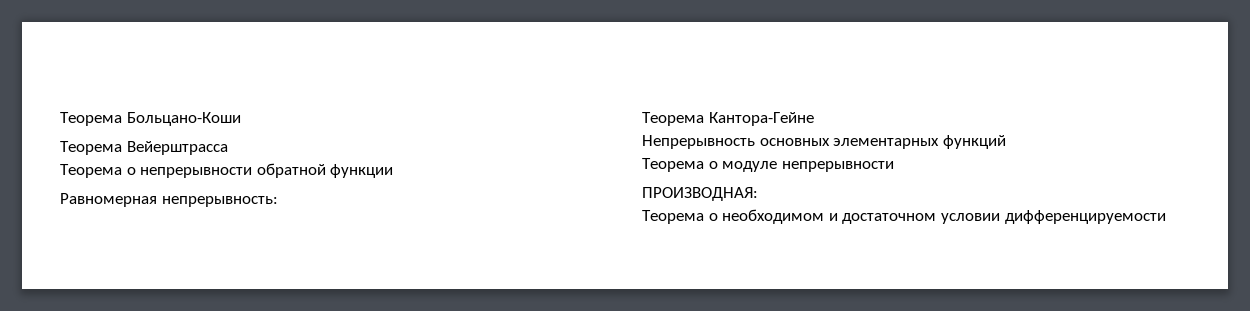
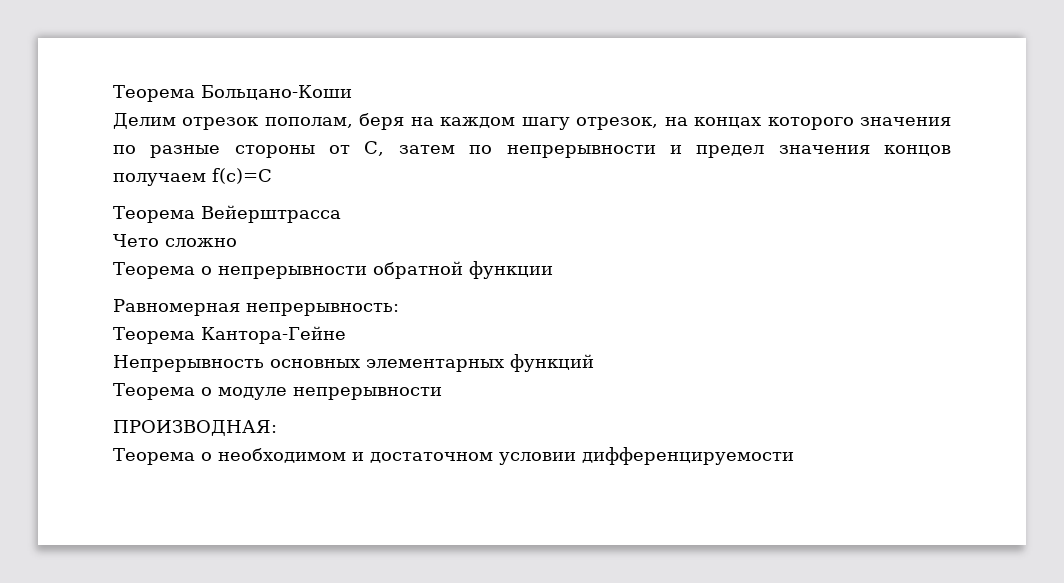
+ Делим отрезок пополам, беря на каждом шагу отрезок, на концах которого значения по разные стороны от C, затем по непрерывности и предел значения концов получаем f(c)=C
+ Чето сложно

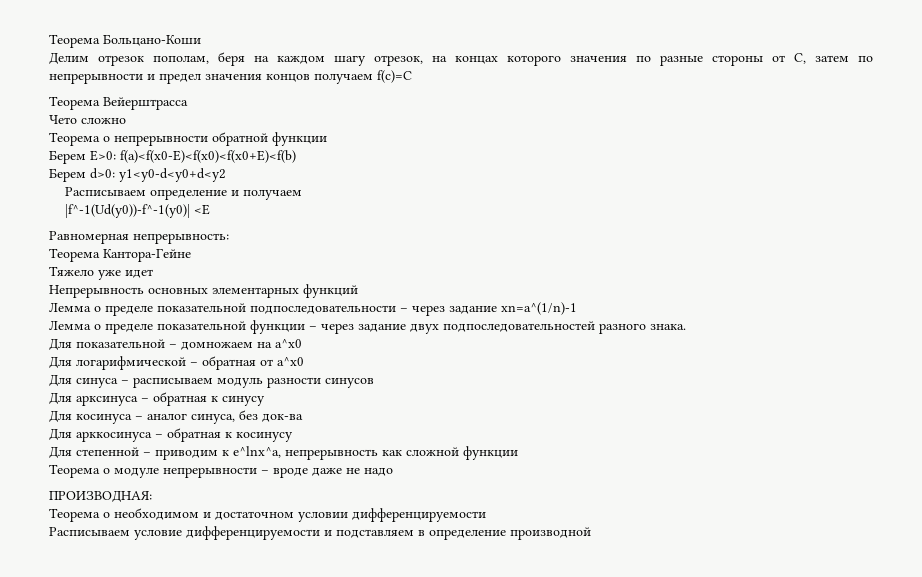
+ Берем E>0: f(a)<f(x0-E)<f(x0)<f(x0+E)<f(b)
+ Берем d>0: y1<y0-d<y0+d<y2
+ Расписываем определение и получаем
+ |f^-1(Ud(y0))-f^-1(y0)| <E
+ Тяжело уже идет
+ Лемма о пределе показательной подпоследовательности – через задание xn=a^(1/n)-1
+ Лемма о пределе показательной функции – через задание двух подпоследовательностей разного знака.
+ Для показательной – домножаем на a^x0
+ Для логарифмической – обратная от a^x0
+ Для синуса – расписываем модуль разности синусов
+ Для арксинуса – обратная к синусу
+ Для косинуса – аналог синуса, без док-ва
+ Для арккосинуса – обратная к косинусу
+ Для степенной – приводим к e^lnx^a, непрерывность как сложной функции
- Теорема о модуле непрерывности
+ Теорема о модуле непрерывности – вроде даже не надо
+ Расписываем условие дифференцируемости и подставляем в определение производной

